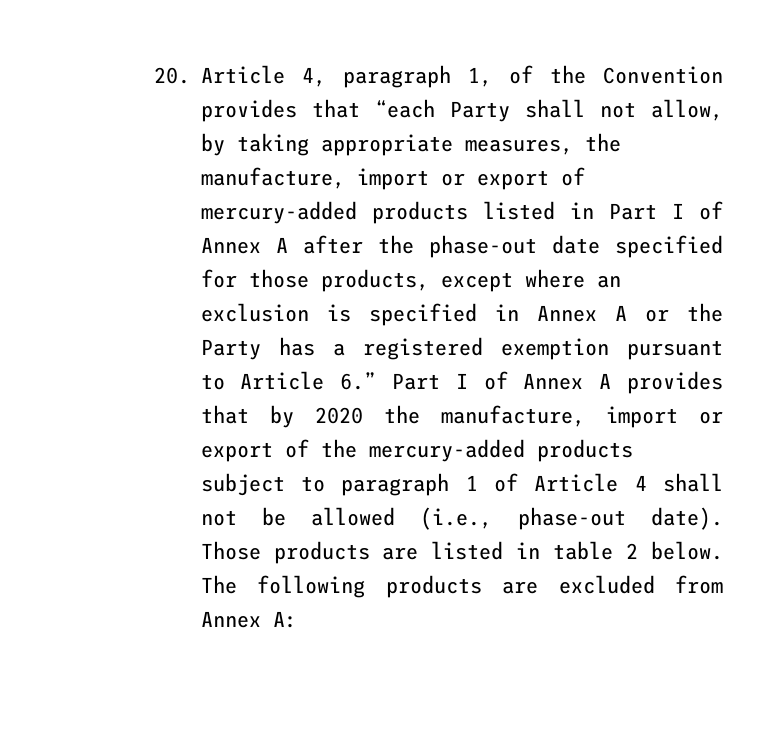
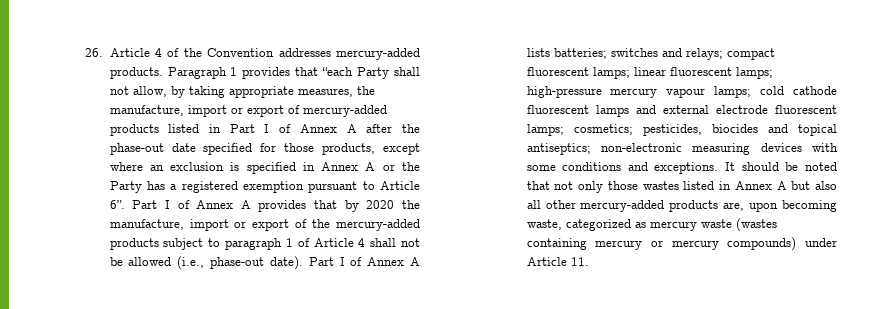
- 20. Article 4, paragraph 1, of the Convention provides that “each Party shall not allow, by taking appropriate measures, the manufacture, import or export of mercury-added products listed in Part I of Annex A after the phase-out date specified for those products, except where an exclusion is specified in Annex A or the Party has a registered exemption pursuant to Article 6.” Part I of Annex A provides that by 2020 the manufacture, import or export of the mercury-added products subject to paragraph 1 of Article 4 shall not be allowed (i.e., phase-out date).
+ 26. Article 4 of the Convention addresses mercury-added products. Paragraph 1 provides that “each Party shall not allow, by taking appropriate measures, the manufacture, import or export of mercury-added products listed in Part I of Annex A after the phase-out date specified for those products, except where an exclusion is specified in Annex A or the Party has a registered exemption pursuant to Article 6”. Part I of Annex A provides that by 2020 the manufacture, import or export of the mercury-added products subject to paragraph 1 of Article 4 shall not be allowed (i.e., phase-out date).
- Those products are listed in table 2 below. The following products are excluded from Annex A:
+ Part I of Annex A lists batteries; switches and relays; compact fluorescent lamps; linear fluorescent lamps; high-pressure mercury vapour lamps; cold cathode fluorescent lamps and external electrode fluorescent lamps; cosmetics; pesticides, biocides and topical antiseptics; non-electronic measuring devices with some conditions and exceptions. It should be noted that not only those wastes listed in Annex A but also all other mercury-added products are, upon becoming waste, categorized as mercury waste (wastes containing mercury or mercury compounds) under Article 11.

